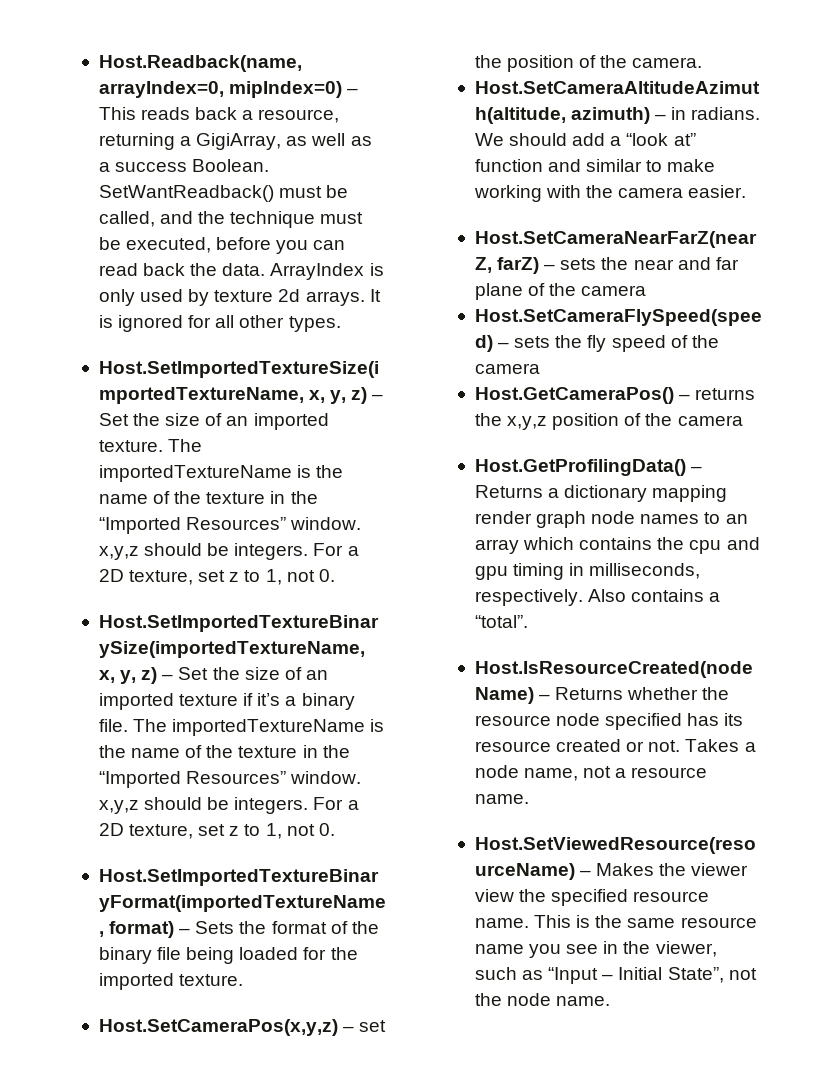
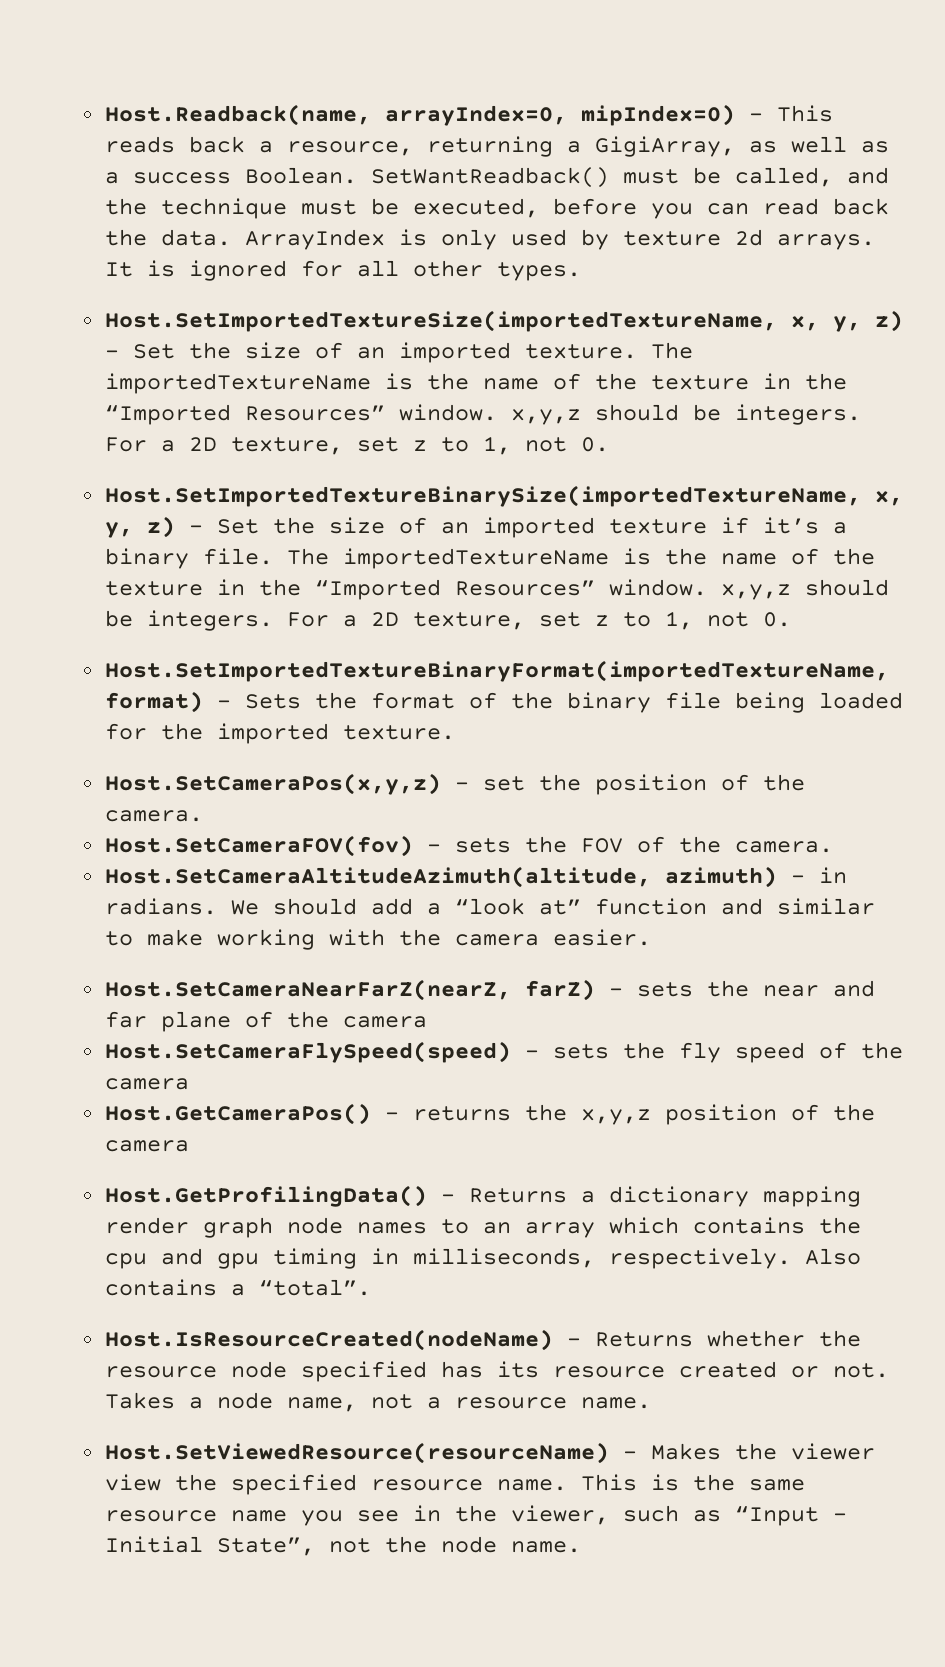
+ Host.SetCameraFOV(fov) – sets the FOV of the camera.

